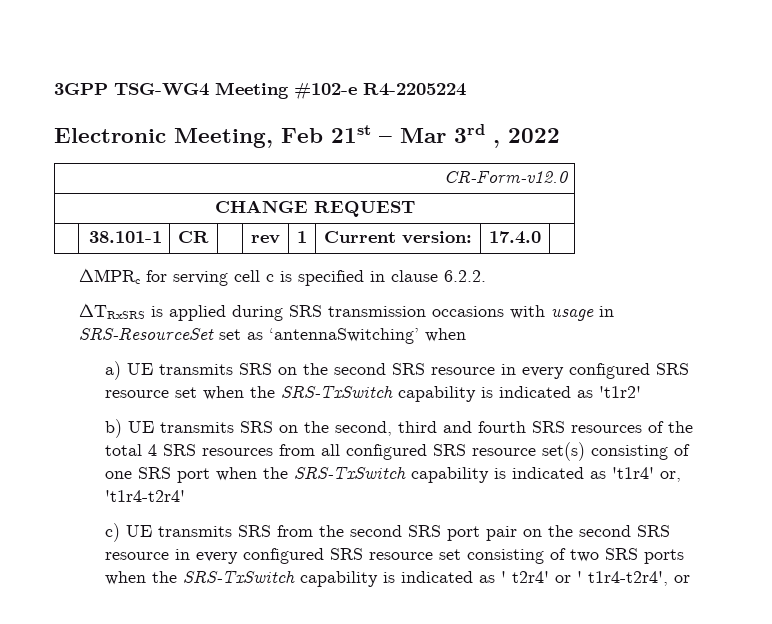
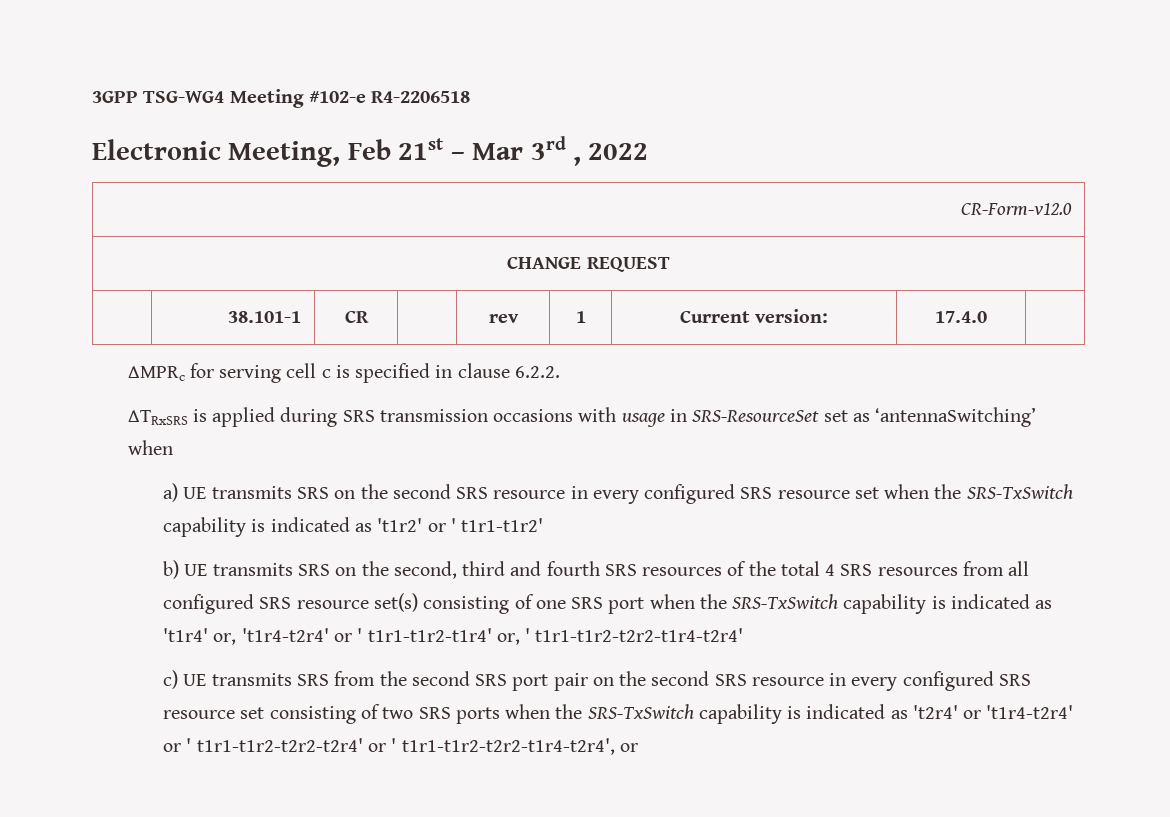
- 3GPP TSG-WG4 Meeting #102-e R4-2205224
+ 3GPP TSG-WG4 Meeting #102-e R4-2206518
- a) UE transmits SRS on the second SRS resource in every configured SRS resource set when the SRS-TxSwitch capability is indicated as 't1r2'
+ a) UE transmits SRS on the second SRS resource in every configured SRS resource set when the SRS-TxSwitch capability is indicated as 't1r2' or ' t1r1-t1r2'
- b) UE transmits SRS on the second, third and fourth SRS resources of the total 4 SRS resources from all configured SRS resource set(s) consisting of one SRS port when the SRS-TxSwitch capability is indicated as 't1r4' or, 't1r4-t2r4'
+ b) UE transmits SRS on the second, third and fourth SRS resources of the total 4 SRS resources from all configured SRS resource set(s) consisting of one SRS port when the SRS-TxSwitch capability is indicated as 't1r4' or, 't1r4-t2r4' or ' t1r1-t1r2-t1r4' or, ' t1r1-t1r2-t2r2-t1r4-t2r4'
- c) UE transmits SRS from the second SRS port pair on the second SRS resource in every configured SRS resource set consisting of two SRS ports when the SRS-TxSwitch capability is indicated as ' t2r4' or ' t1r4-t2r4', or
+ c) UE transmits SRS from the second SRS port pair on the second SRS resource in every configured SRS resource set consisting of two SRS ports when the SRS-TxSwitch capability is indicated as 't2r4' or 't1r4-t2r4' or ' t1r1-t1r2-t2r2-t2r4' or ' t1r1-t1r2-t2r2-t1r4-t2r4', or

